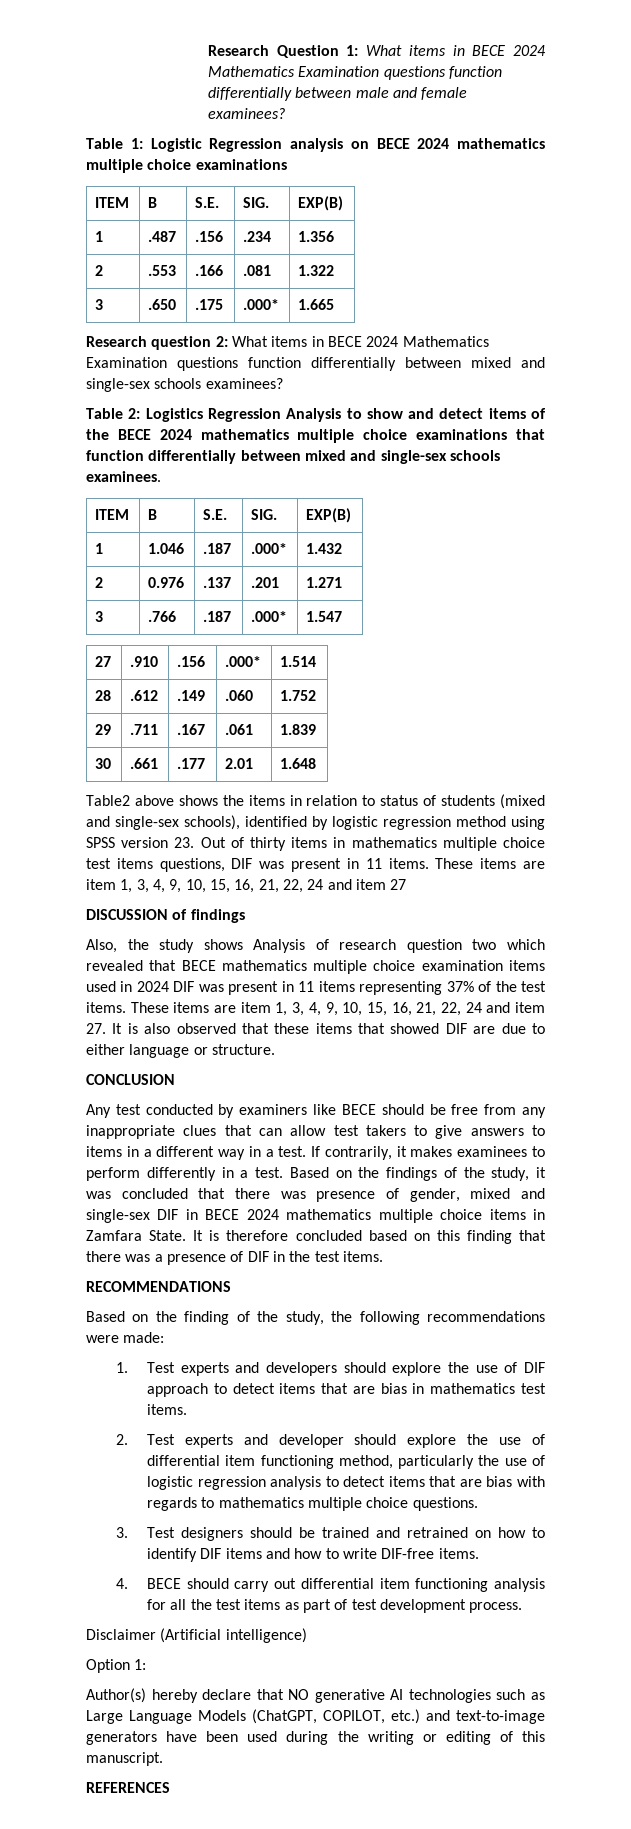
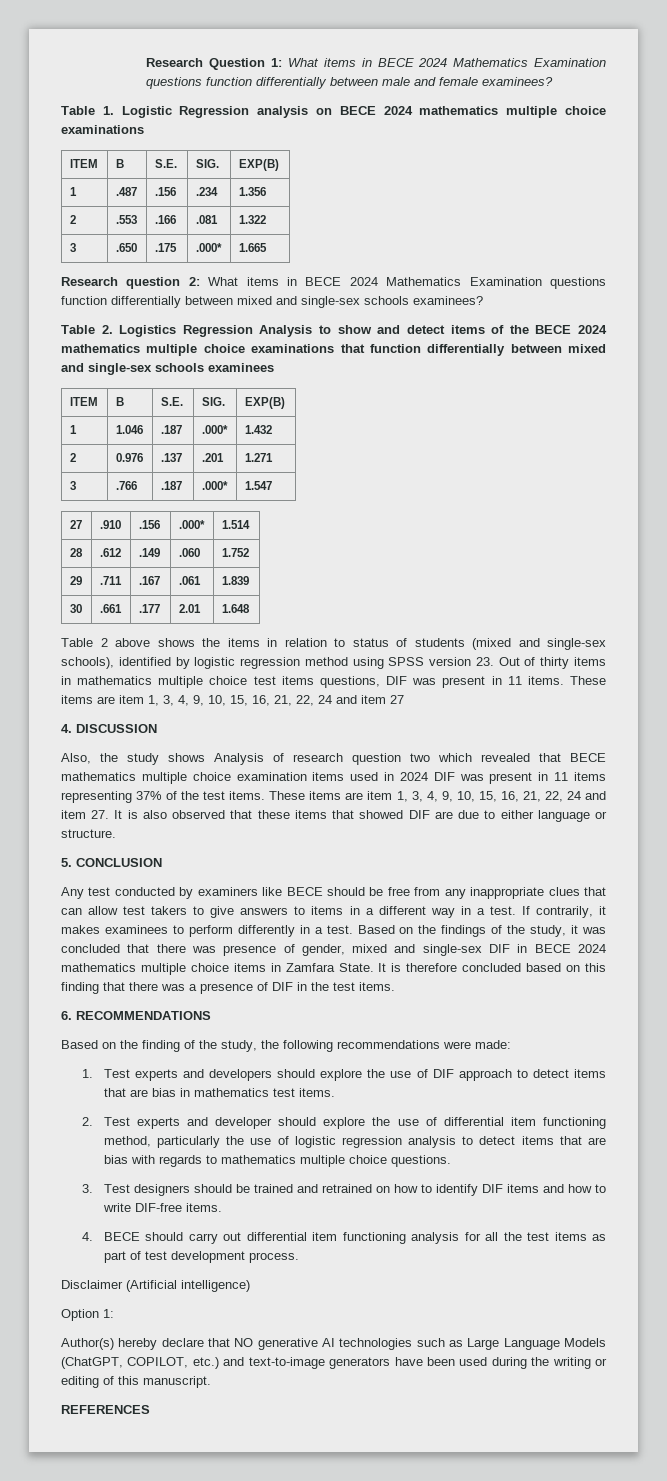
- Table 1: Logistic Regression analysis on BECE 2024 mathematics multiple choice examinations
+ Table 1. Logistic Regression analysis on BECE 2024 mathematics multiple choice examinations
- Table 2: Logistics Regression Analysis to show and detect items of the BECE 2024 mathematics multiple choice examinations that function differentially between mixed and single-sex schools examinees.
+ Table 2. Logistics Regression Analysis to show and detect items of the BECE 2024 mathematics multiple choice examinations that function differentially between mixed and single-sex schools examinees
- Table2 above shows the items in relation to status of students (mixed and single-sex schools), identified by logistic regression method using SPSS version 23. Out of thirty items in mathematics multiple choice test items questions, DIF was present in 11 items.
+ Table 2 above shows the items in relation to status of students (mixed and single-sex schools), identified by logistic regression method using SPSS version 23. Out of thirty items in mathematics multiple choice test items questions, DIF was present in 11 items.
- DISCUSSION of findings
+ 4. DISCUSSION
- CONCLUSION
+ 5. CONCLUSION
- RECOMMENDATIONS
+ 6. RECOMMENDATIONS

